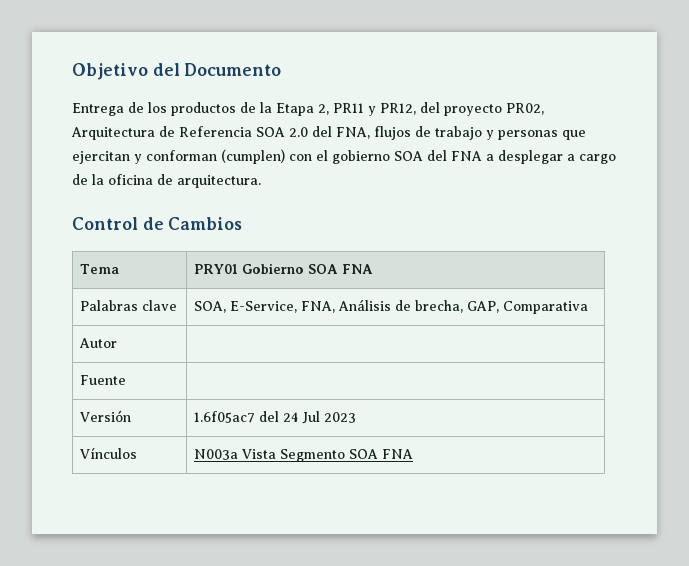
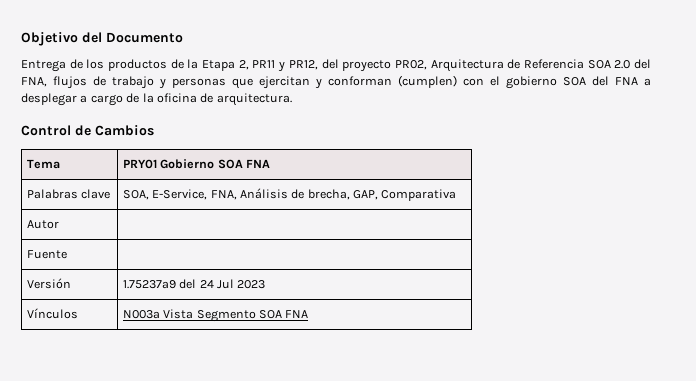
- Versión | 1.6f05ac7 del 24 Jul 2023
+ Versión | 1.75237a9 del 24 Jul 2023

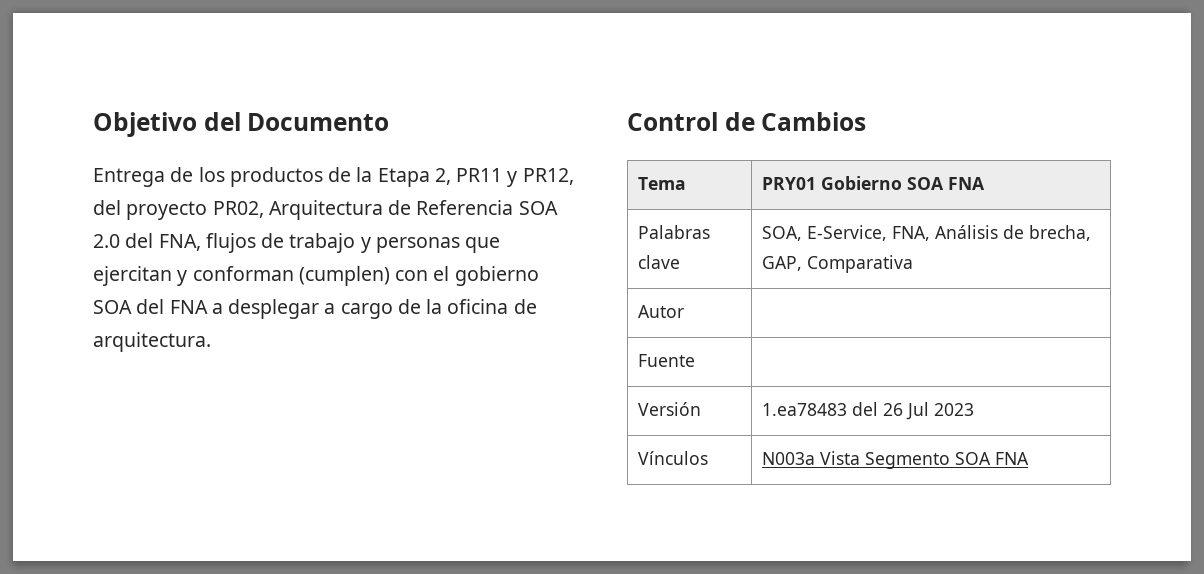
- Versión | 1.75237a9 del 24 Jul 2023
+ Versión | 1.ea78483 del 26 Jul 2023

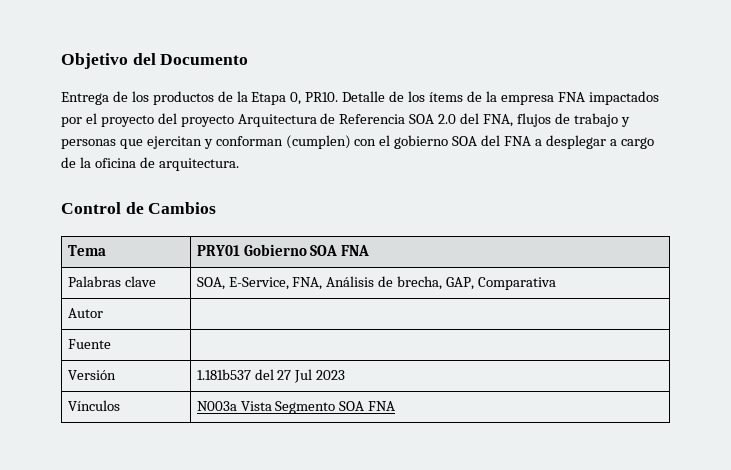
- Entrega de los productos de la Etapa 2, PR11 y PR12, del proyecto PR02, Arquitectura de Referencia SOA 2.0 del FNA, flujos de trabajo y personas que ejercitan y conforman (cumplen) con el gobierno SOA del FNA a desplegar a cargo de la oficina de arquitectura.
+ Entrega de los productos de la Etapa 0, PR10. Detalle de los ítems de la empresa FNA impactados por el proyecto del proyecto Arquitectura de Referencia SOA 2.0 del FNA, flujos de trabajo y personas que ejercitan y conforman (cumplen) con el gobierno SOA del FNA a desplegar a cargo de la oficina de arquitectura.
- Versión | 1.ea78483 del 26 Jul 2023
+ Versión | 1.181b537 del 27 Jul 2023

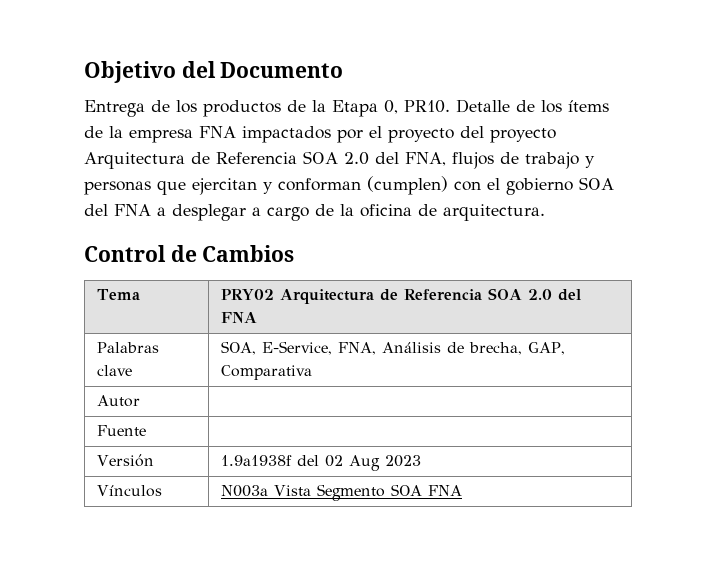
- Tema | PRY01 Gobierno SOA FNA
+ Tema | PRY02 Arquitectura de Referencia SOA 2.0 del FNA
- Versión | 1.181b537 del 27 Jul 2023
+ Versión | 1.9a1938f del 02 Aug 2023

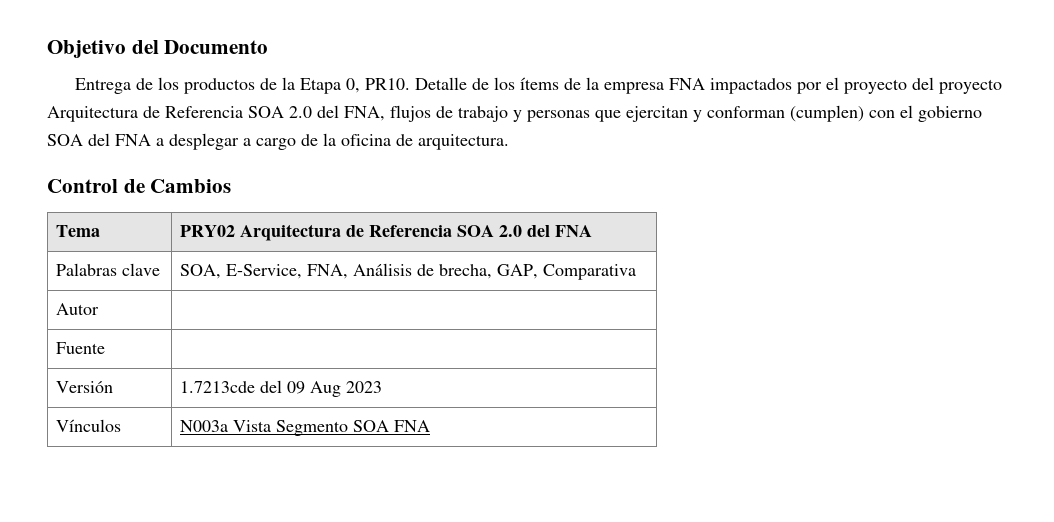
- Versión | 1.9a1938f del 02 Aug 2023
+ Versión | 1.7213cde del 09 Aug 2023

